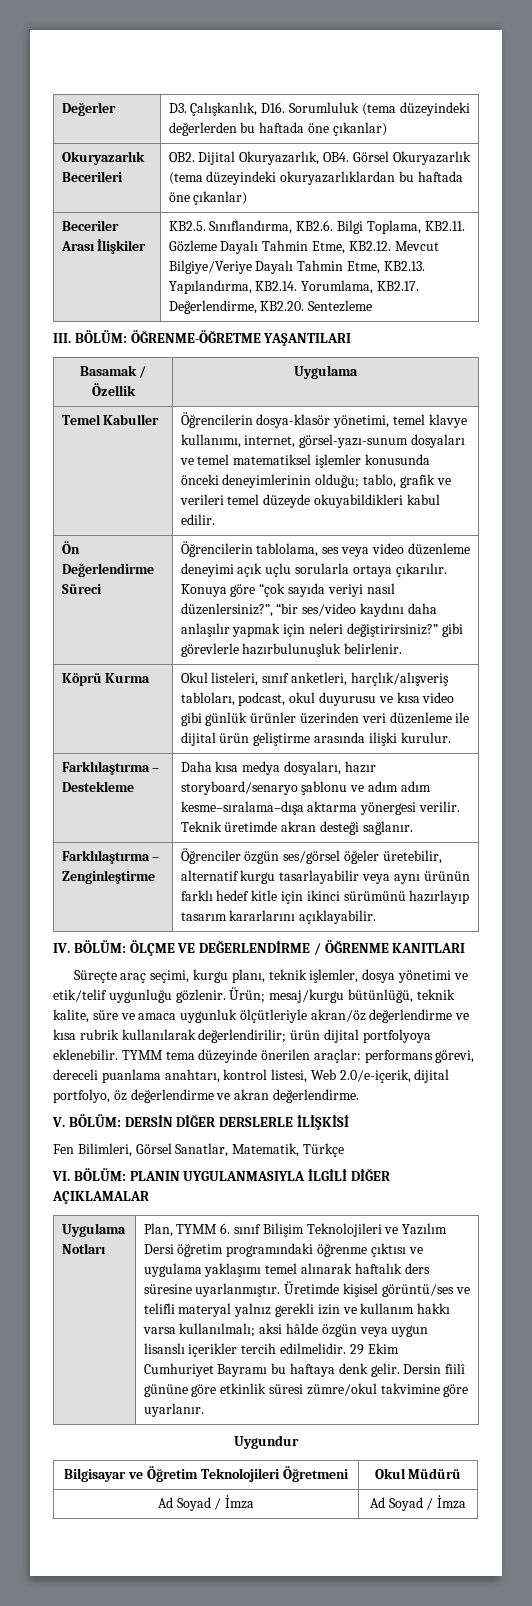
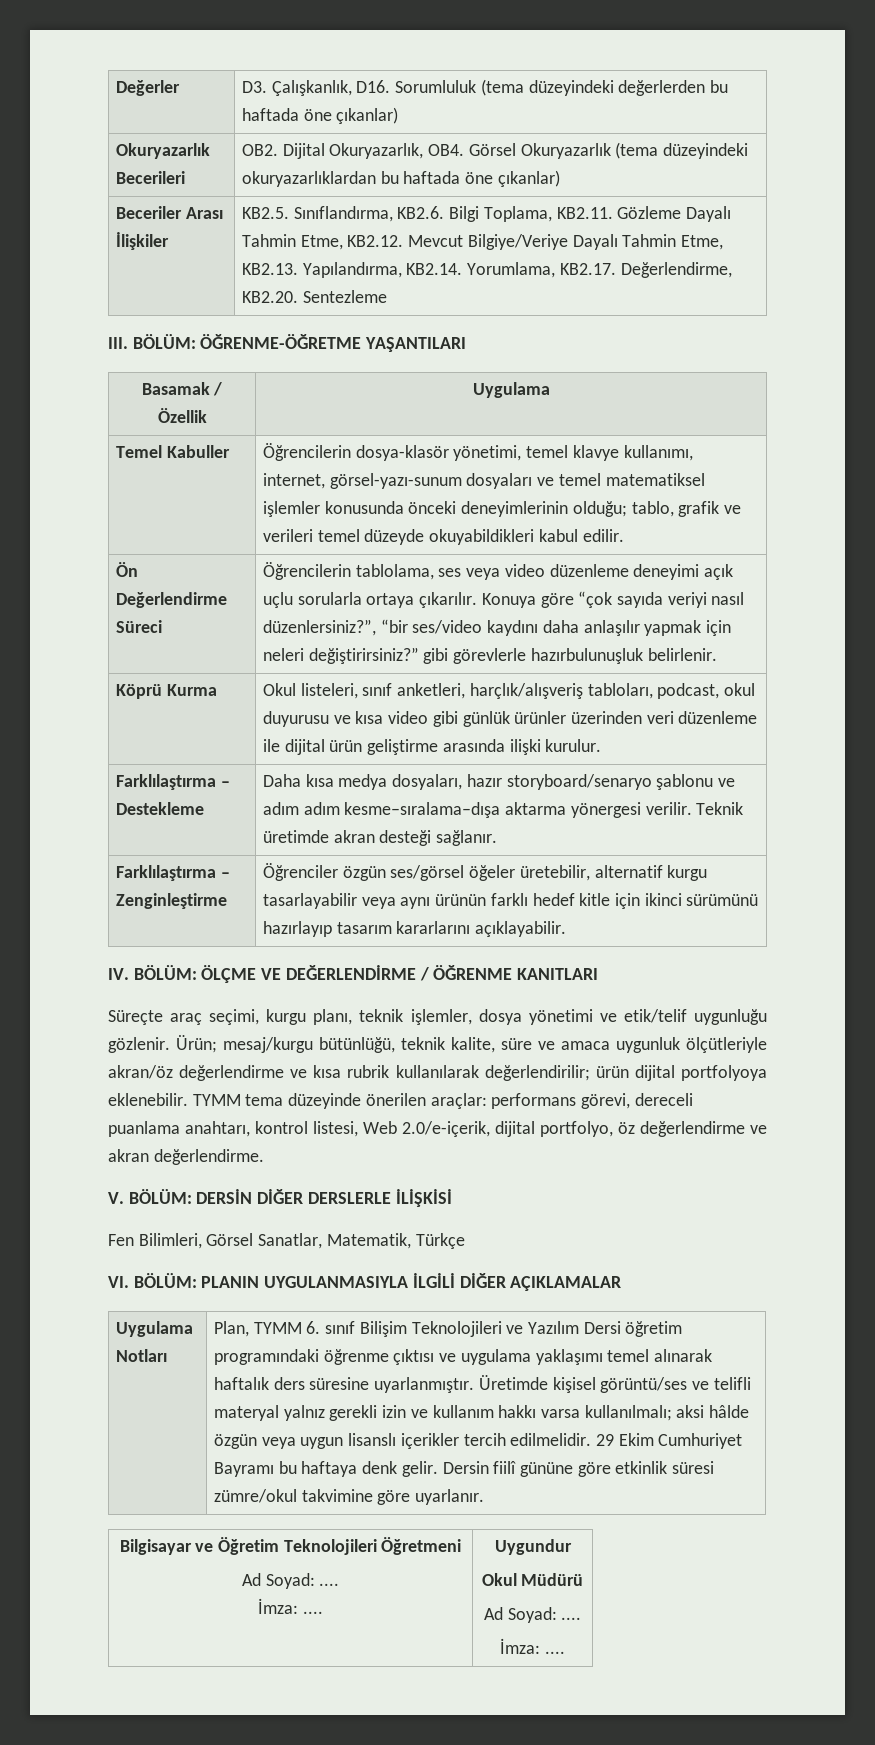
- Uygundur
- Bilgisayar ve Öğretim Teknolojileri Öğretmeni | Okul Müdürü
- Ad Soyad / İmza | Ad Soyad / İmza
+ Bilgisayar ve Öğretim Teknolojileri Öğretmeni
+ Ad Soyad: ....
+ İmza: .... | Uygundur
+ Okul Müdürü
+ Ad Soyad: ....
+ İmza: ....

